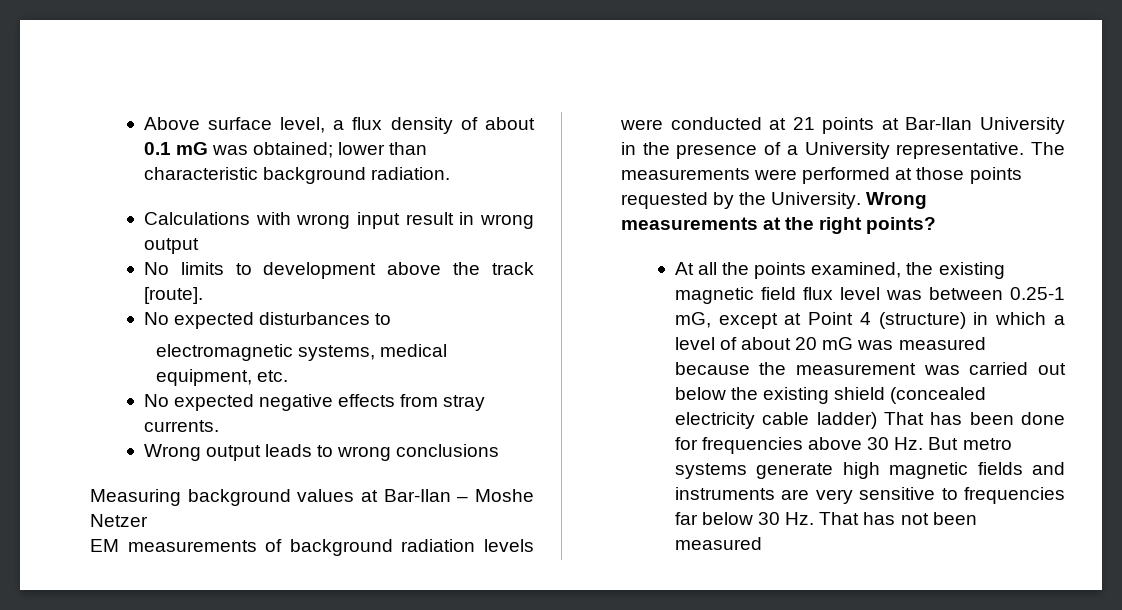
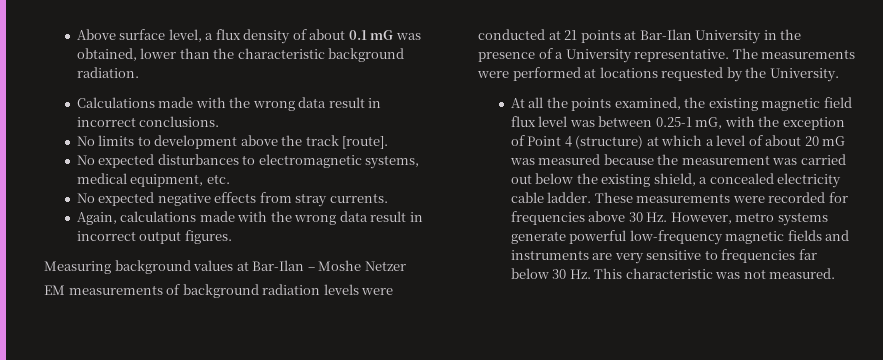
- Above surface level, a flux density of about 0.1 mG was obtained; lower than characteristic background radiation.
+ Above surface level, a flux density of about 0.1 mG was obtained, lower than the characteristic background radiation.
- Calculations with wrong input result in wrong output
+ Calculations made with the wrong data result in incorrect conclusions.
- No expected disturbances to
- electromagnetic systems, medical equipment, etc.
+ No expected disturbances to electromagnetic systems, medical equipment, etc.
- Wrong output leads to wrong conclusions
+ Again, calculations made with the wrong data result in incorrect output figures.
- The measurements were performed at those points requested by the University. Wrong measurements at the right points?
+ The measurements were performed at locations requested by the University.
- At all the points examined, the existing magnetic field flux level was between 0.25-1 mG, except at Point 4 (structure) in which a level of about 20 mG was measured because the measurement was carried out below the existing shield (concealed electricity cable ladder) That has been done for frequencies above 30 Hz. But metro systems generate high magnetic fields and instruments are very sensitive to frequencies far below 30 Hz. That has not been measured
+ At all the points examined, the existing magnetic field flux level was between 0.25-1 mG, with the exception of Point 4 (structure) at which a level of about 20 mG was measured because the measurement was carried out below the existing shield, a concealed electricity cable ladder. These measurements were recorded for frequencies above 30 Hz. However, metro systems generate powerful low-frequency magnetic fields and instruments are very sensitive to frequencies far below 30 Hz. This characteristic was not measured.

